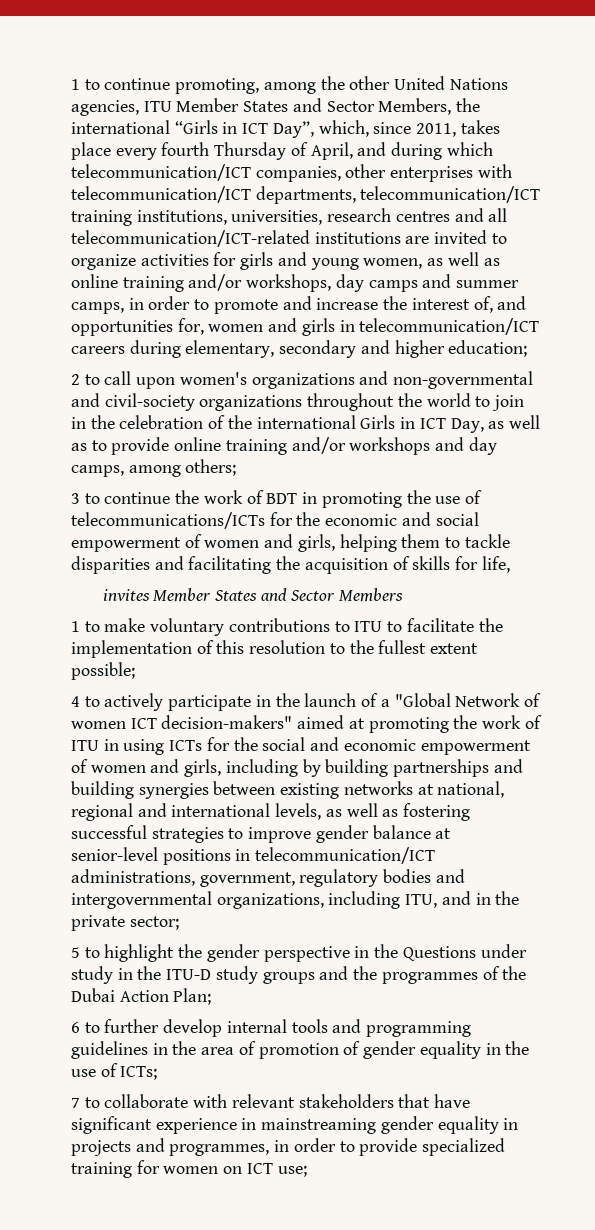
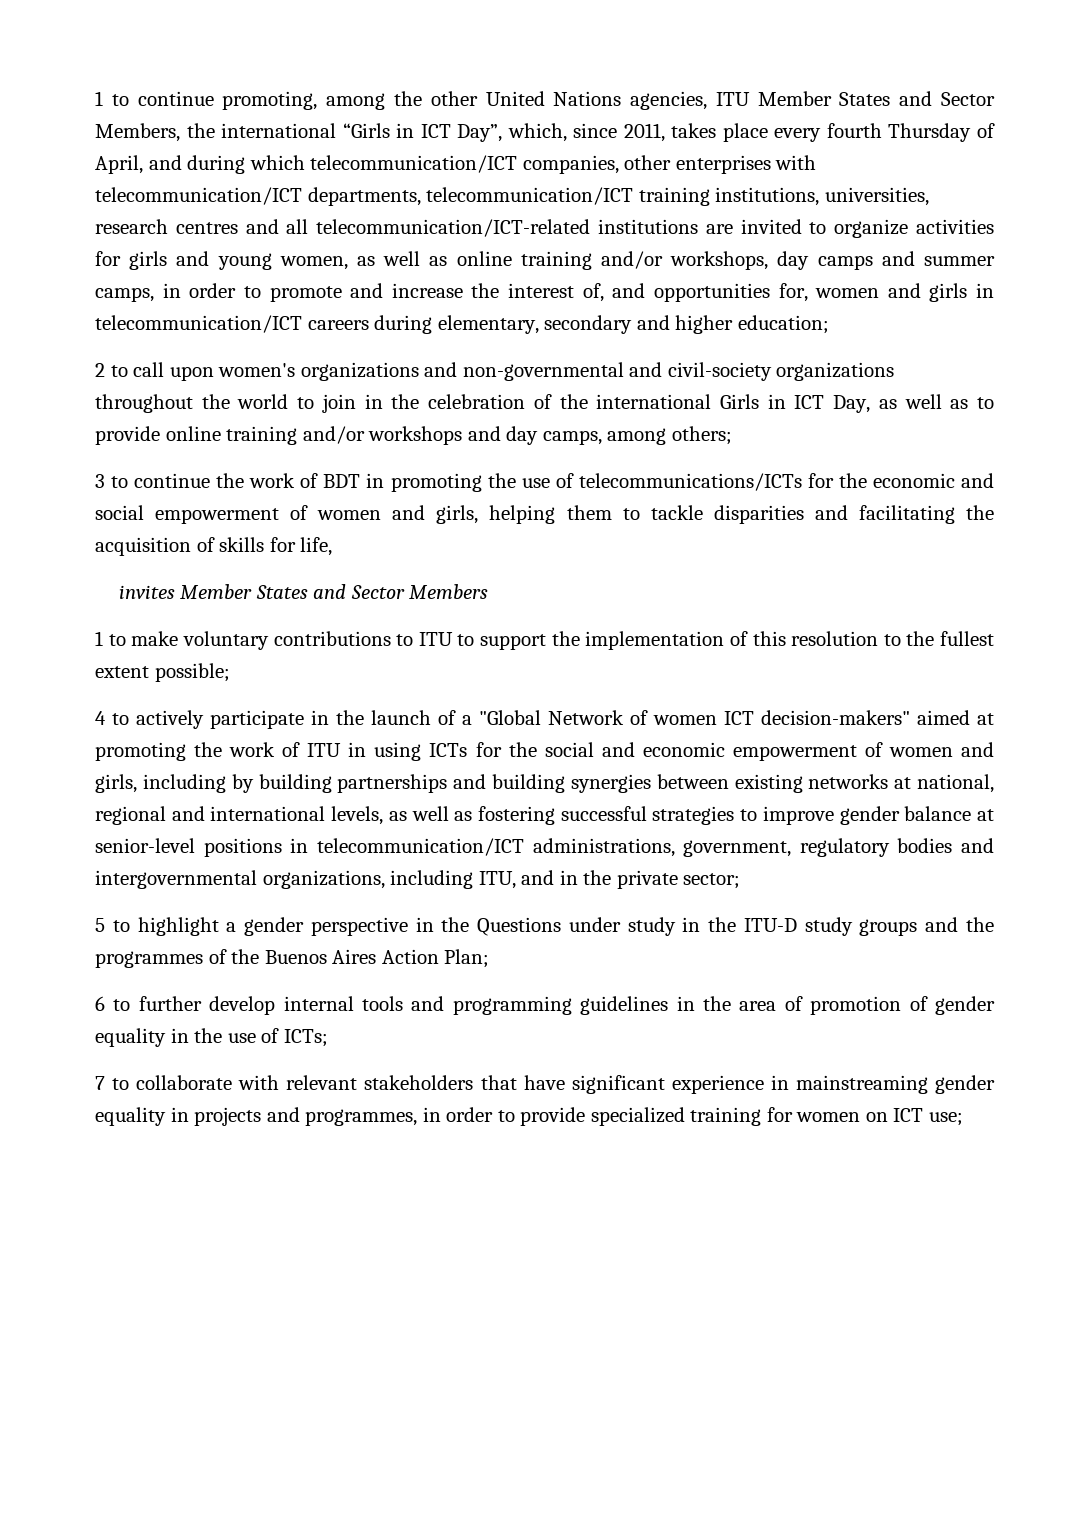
- 1 to make voluntary contributions to ITU to facilitate the implementation of this resolution to the fullest extent possible;
+ 1 to make voluntary contributions to ITU to support the implementation of this resolution to the fullest extent possible;
- 5 to highlight the gender perspective in the Questions under study in the ITU-D study groups and the programmes of the Dubai Action Plan;
+ 5 to highlight a gender perspective in the Questions under study in the ITU-D study groups and the programmes of the Buenos Aires Action Plan;

